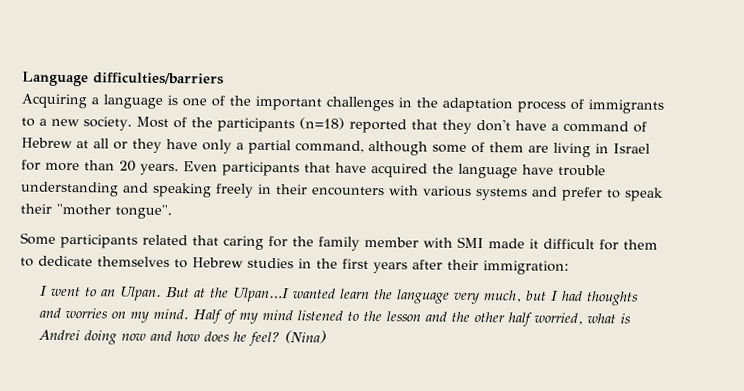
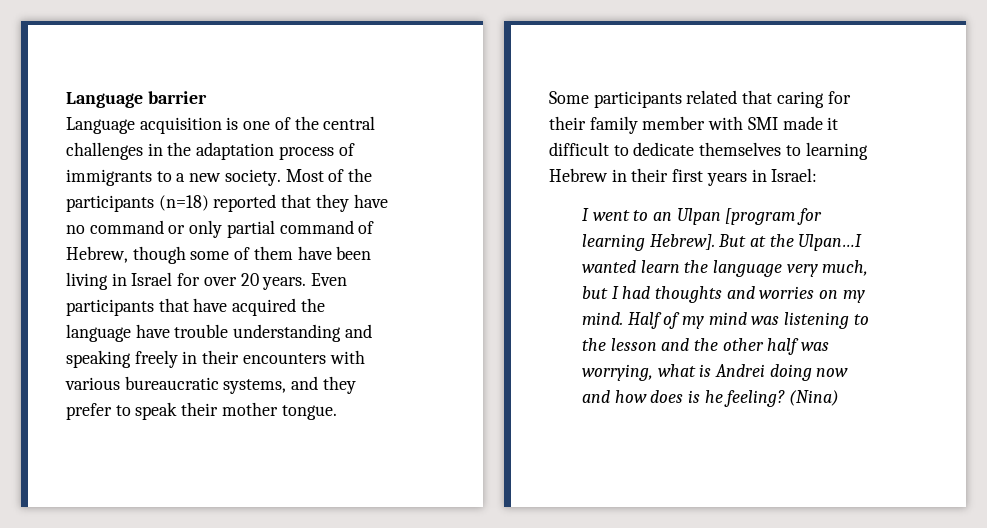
- Language difficulties/barriers
- Acquiring a language is one of the important challenges in the adaptation process of immigrants to a new society.
+ Language barrier
+ Language acquisition is one of the central challenges in the adaptation process of immigrants to a new society.
- Most of the participants (n=18) reported that they don't have a command of Hebrew at all or they have only a partial command, although some of them are living in Israel for more than 20 years.
+ Most of the participants (n=18) reported that they have no command or only partial command of Hebrew, though some of them have been living in Israel for over 20 years.
- Even participants that have acquired the language have trouble understanding and speaking freely in their encounters with various systems and prefer to speak their "mother tongue".
+ Even participants that have acquired the language have trouble understanding and speaking freely in their encounters with various bureaucratic systems, and they prefer to speak their mother tongue.
- Some participants related that caring for the family member with SMI made it difficult for them to dedicate themselves to Hebrew studies in the first years after their immigration:
+ Some participants related that caring for their family member with SMI made it difficult to dedicate themselves to learning Hebrew in their first years in Israel:
- I went to an Ulpan.
+ I went to an Ulpan [program for learning Hebrew].
- Half of my mind listened to the lesson and the other half worried, what is Andrei doing now and how does he feel?
+ Half of my mind was listening to the lesson and the other half was worrying, what is Andrei doing now and how does is he feeling?

